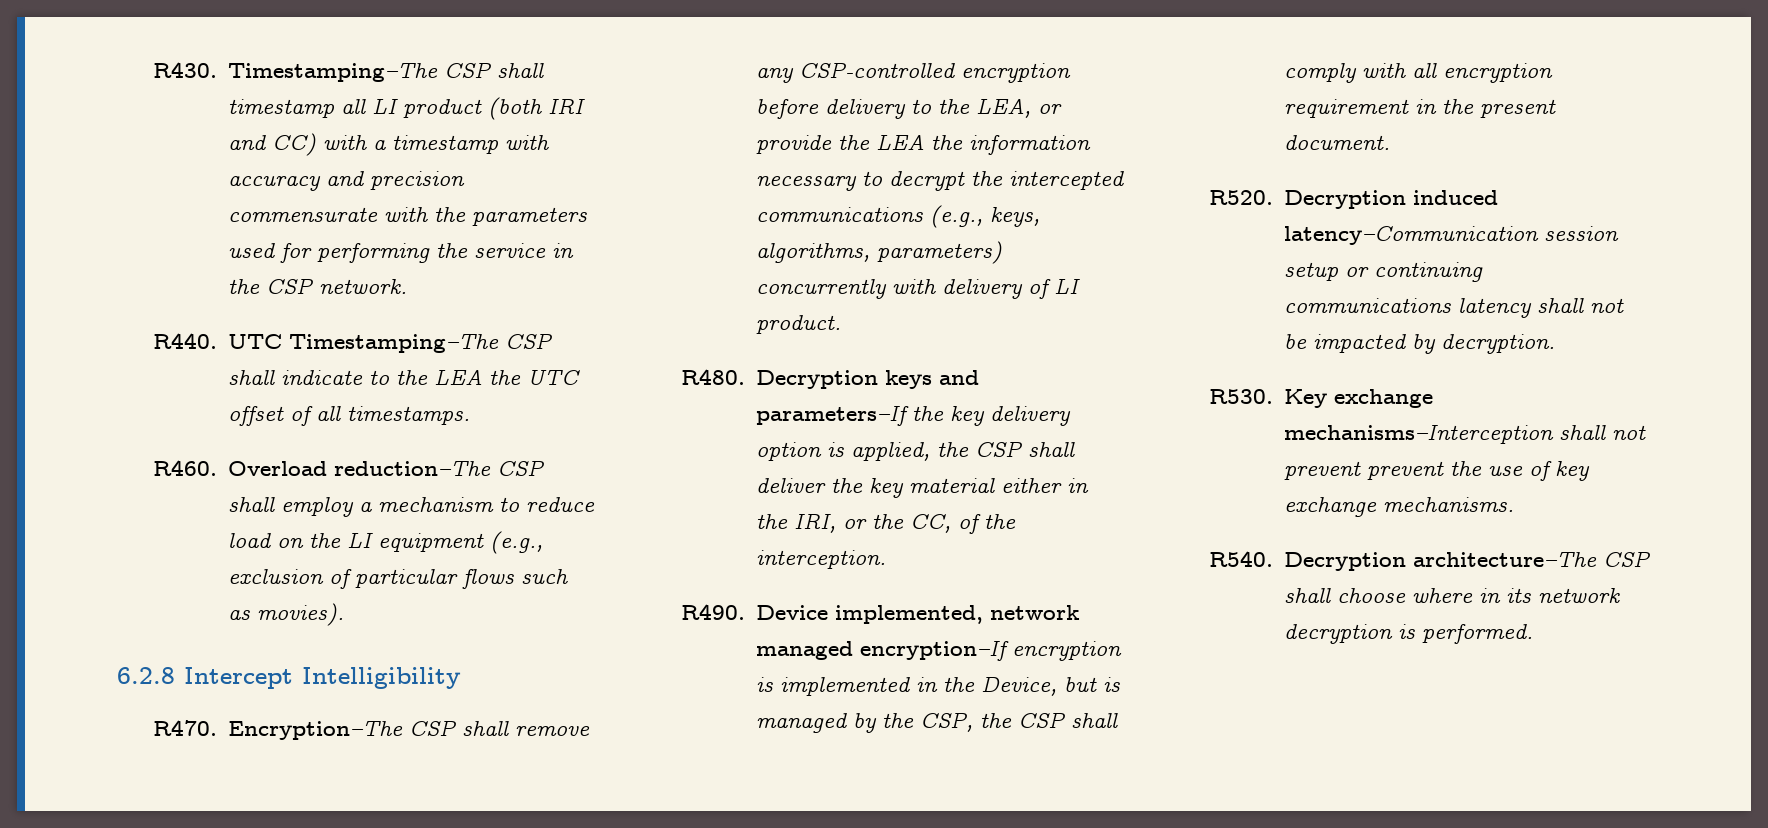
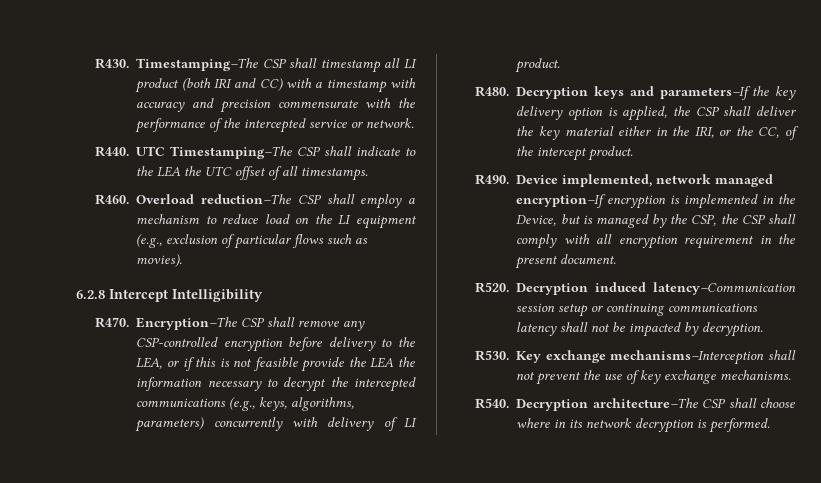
- Timestamping–The CSP shall timestamp all LI product (both IRI and CC) with a timestamp with accuracy and precision commensurate with the parameters used for performing the service in the CSP network.
+ Timestamping–The CSP shall timestamp all LI product (both IRI and CC) with a timestamp with accuracy and precision commensurate with the performance of the intercepted service or network.
- Encryption–The CSP shall remove any CSP-controlled encryption before delivery to the LEA, or provide the LEA the information necessary to decrypt the intercepted communications (e.g., keys, algorithms, parameters) concurrently with delivery of LI product.
+ Encryption–The CSP shall remove any CSP-controlled encryption before delivery to the LEA, or if this is not feasible provide the LEA the information necessary to decrypt the intercepted communications (e.g., keys, algorithms, parameters) concurrently with delivery of LI product.
- Decryption keys and parameters–If the key delivery option is applied, the CSP shall deliver the key material either in the IRI, or the CC, of the interception.
+ Decryption keys and parameters–If the key delivery option is applied, the CSP shall deliver the key material either in the IRI, or the CC, of the intercept product.
- Key exchange mechanisms–Interception shall not prevent prevent the use of key exchange mechanisms.
+ Key exchange mechanisms–Interception shall not prevent the use of key exchange mechanisms.

